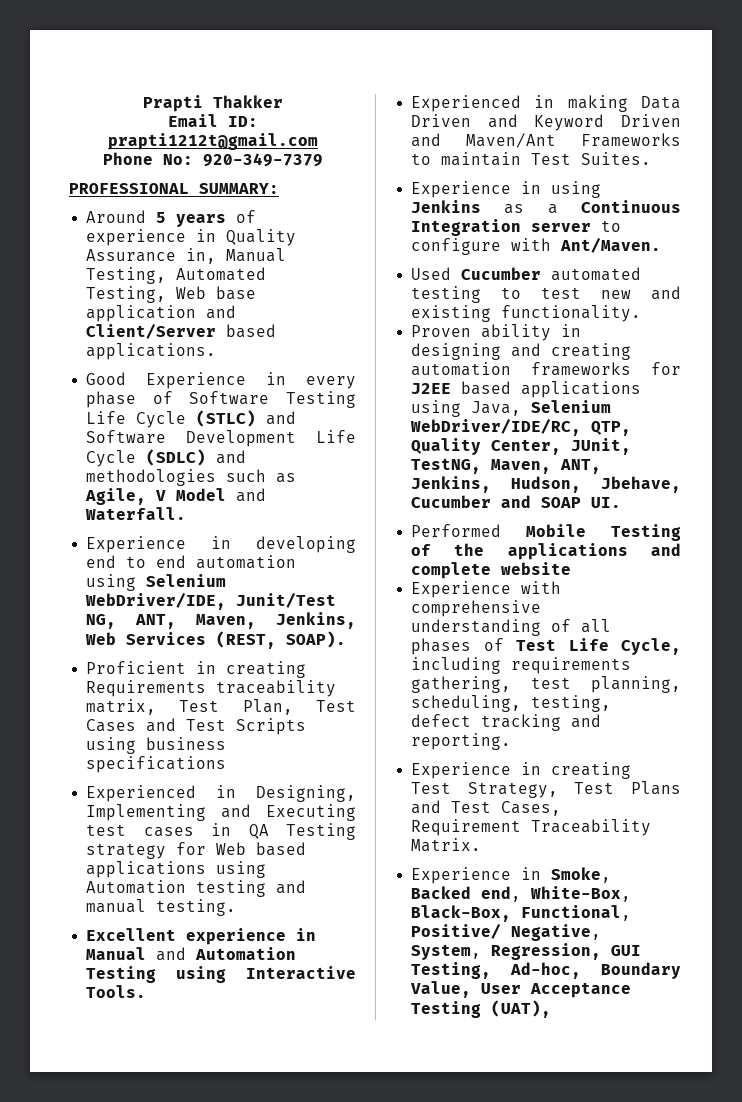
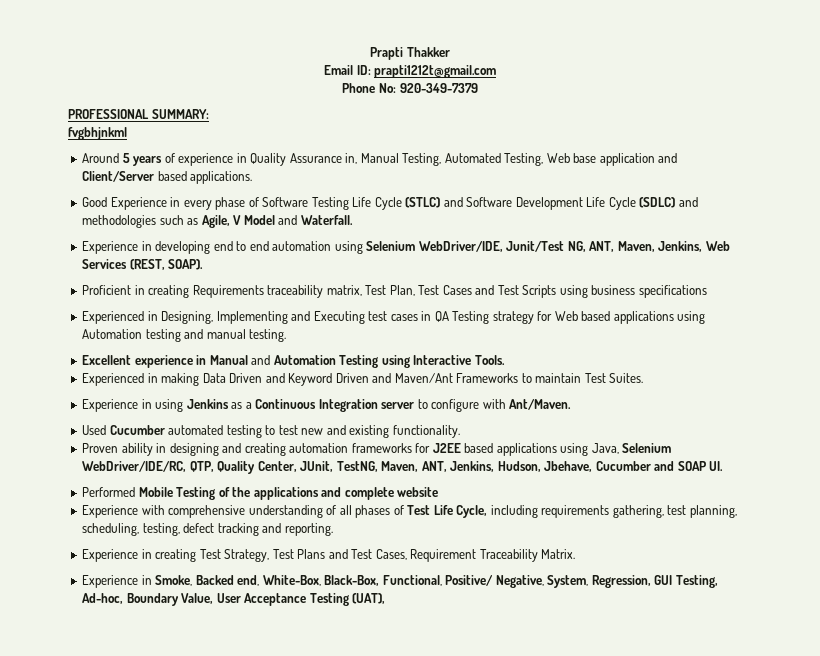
+ fvgbhjnkml

